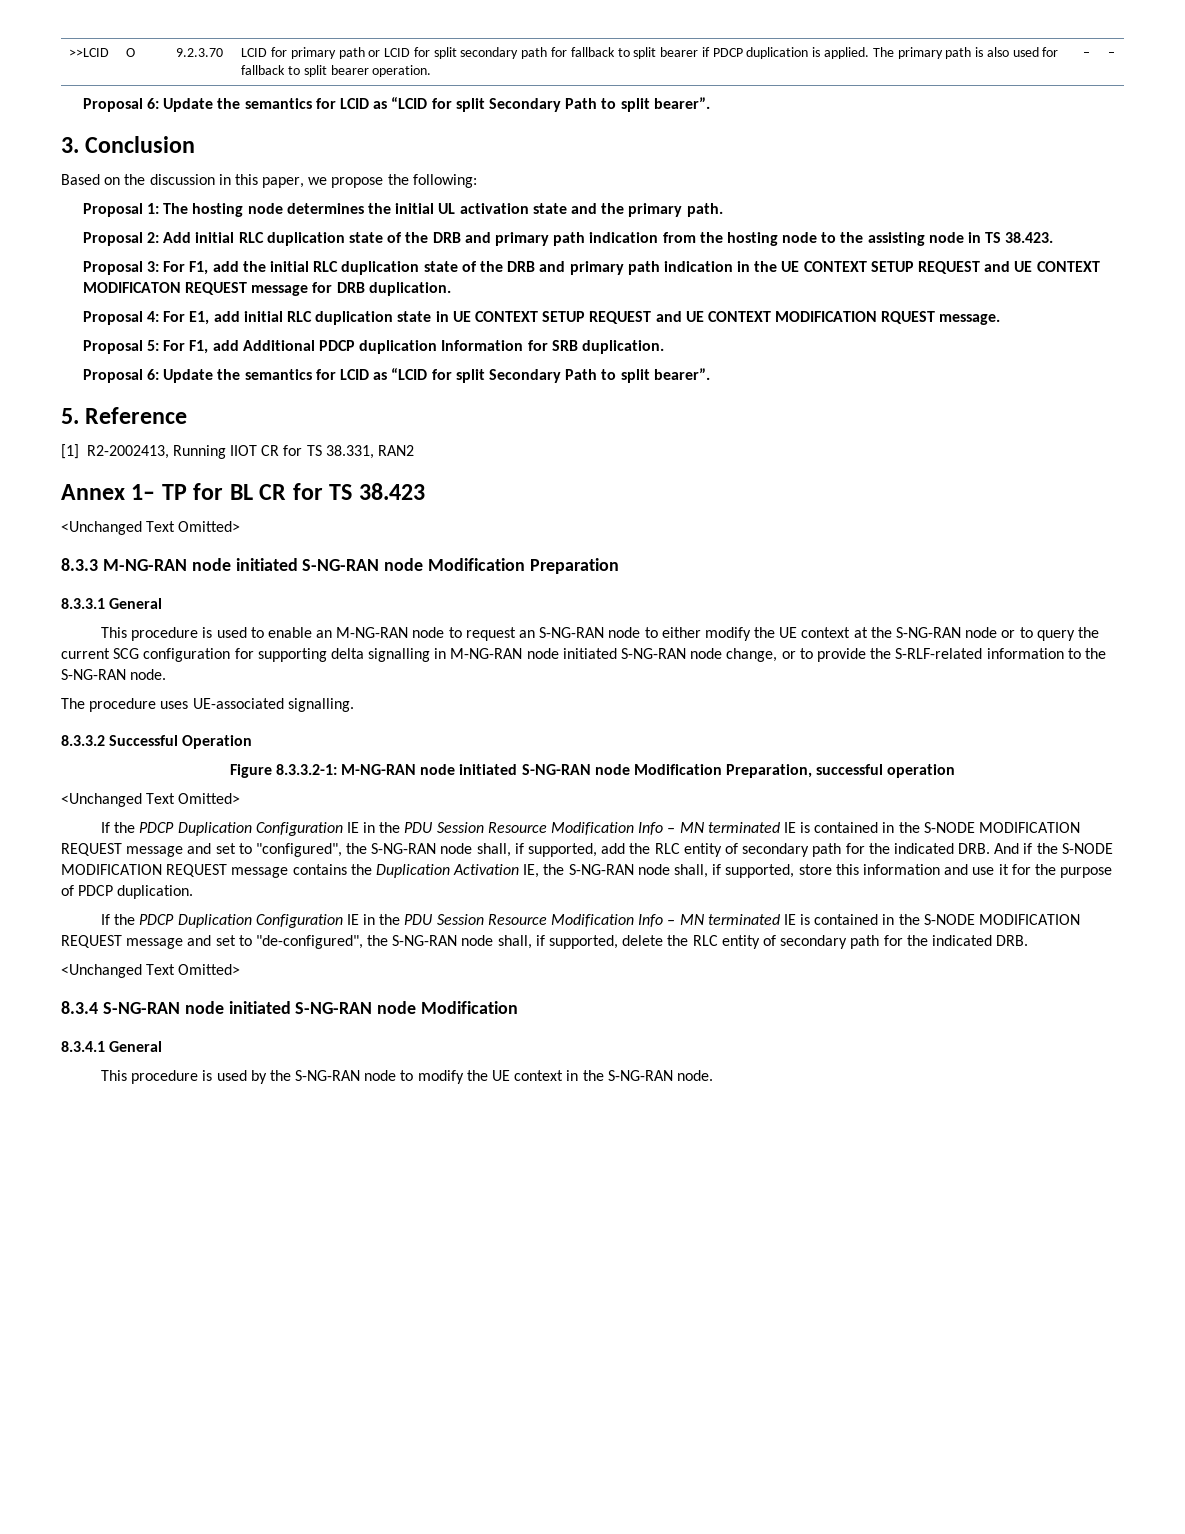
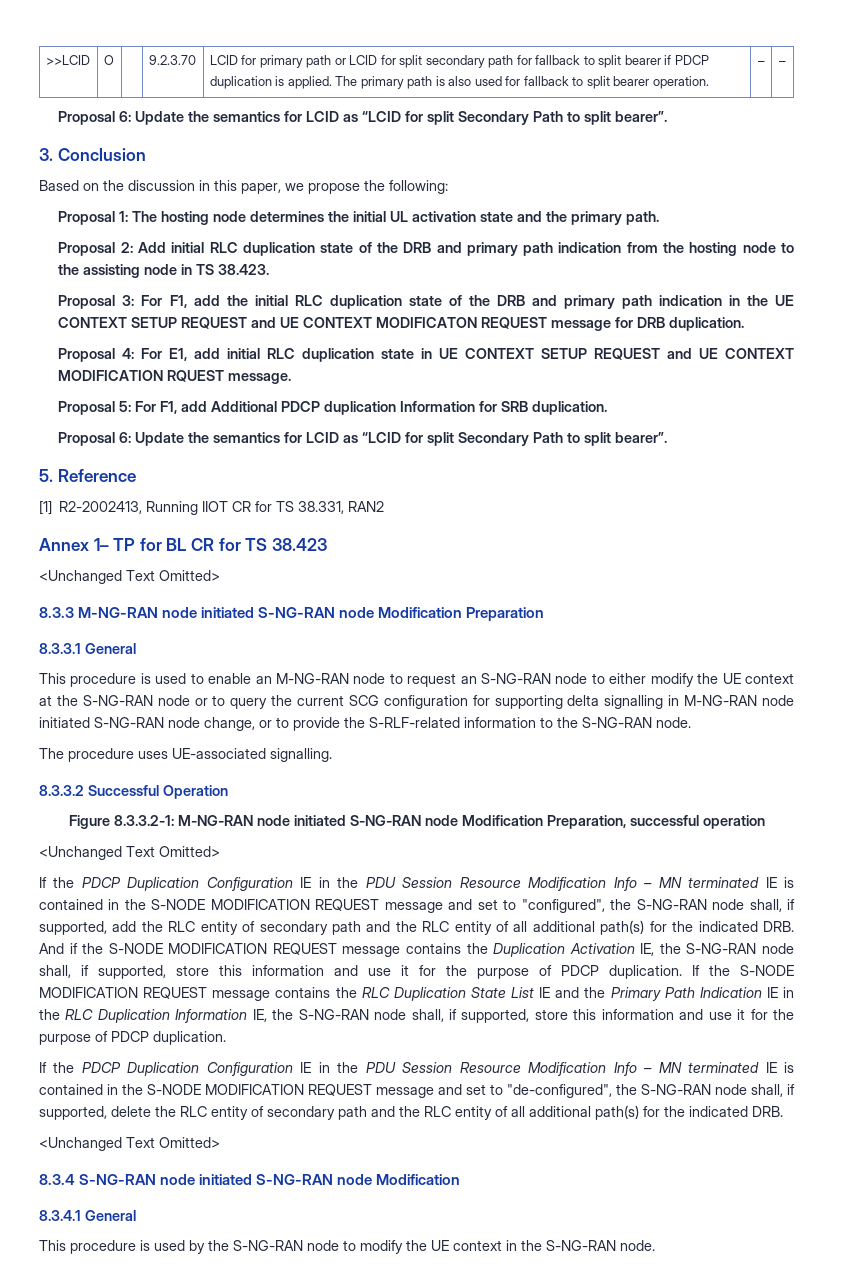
- If the PDCP Duplication Configuration IE in the PDU Session Resource Modification Info – MN terminated IE is contained in the S-NODE MODIFICATION REQUEST message and set to "configured", the S-NG-RAN node shall, if supported, add the RLC entity of secondary path for the indicated DRB. And if the S-NODE MODIFICATION REQUEST message contains the Duplication Activation IE, the S-NG-RAN node shall, if supported, store this information and use it for the purpose of PDCP duplication.
+ If the PDCP Duplication Configuration IE in the PDU Session Resource Modification Info – MN terminated IE is contained in the S-NODE MODIFICATION REQUEST message and set to "configured", the S-NG-RAN node shall, if supported, add the RLC entity of secondary path and the RLC entity of all additional path(s) for the indicated DRB. And if the S-NODE MODIFICATION REQUEST message contains the Duplication Activation IE, the S-NG-RAN node shall, if supported, store this information and use it for the purpose of PDCP duplication. If the S-NODE MODIFICATION REQUEST message contains the RLC Duplication State List IE and the Primary Path Indication IE in the RLC Duplication Information IE, the S-NG-RAN node shall, if supported, store this information and use it for the purpose of PDCP duplication.
- If the PDCP Duplication Configuration IE in the PDU Session Resource Modification Info – MN terminated IE is contained in the S-NODE MODIFICATION REQUEST message and set to "de-configured", the S-NG-RAN node shall, if supported, delete the RLC entity of secondary path for the indicated DRB.
+ If the PDCP Duplication Configuration IE in the PDU Session Resource Modification Info – MN terminated IE is contained in the S-NODE MODIFICATION REQUEST message and set to "de-configured", the S-NG-RAN node shall, if supported, delete the RLC entity of secondary path and the RLC entity of all additional path(s) for the indicated DRB.

